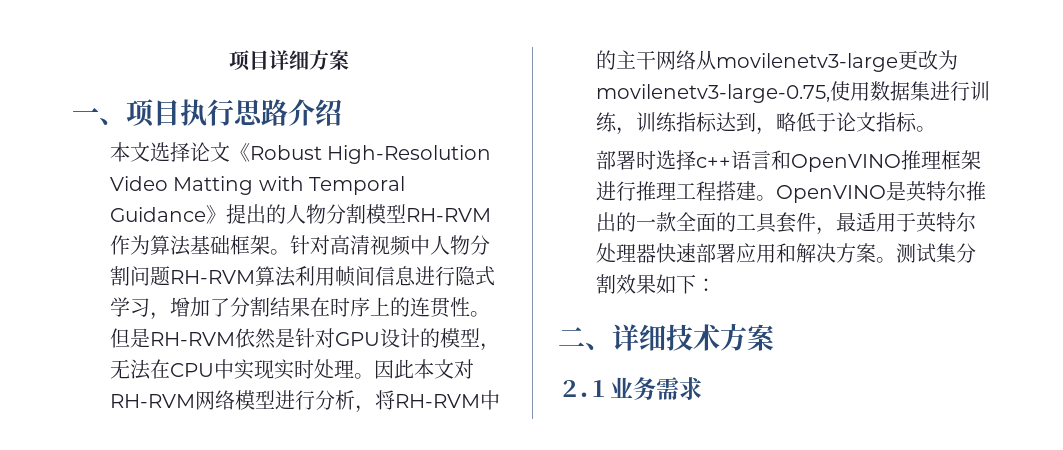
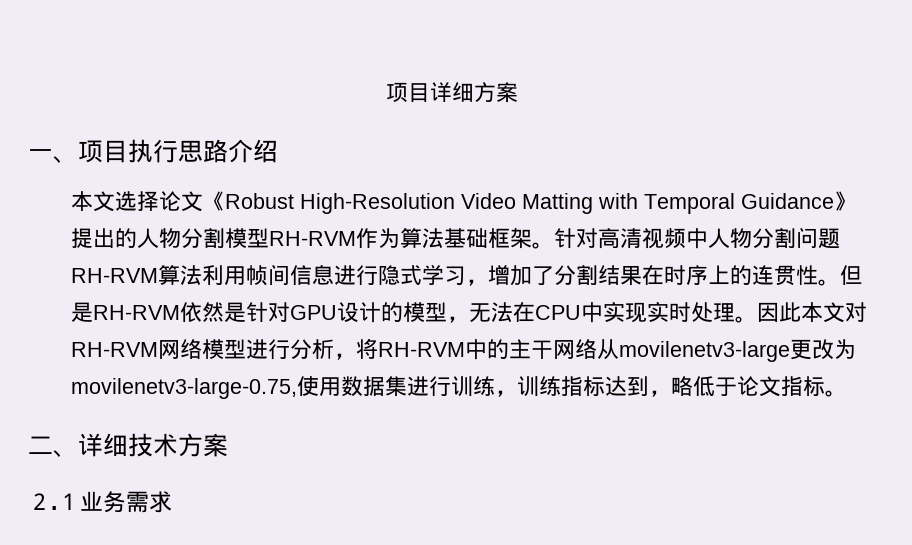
- 部署时选择c++语言和OpenVINO推理框架进行推理工程搭建。OpenVINO是英特尔推出的一款全面的工具套件，最适用于英特尔处理器快速部署应用和解决方案。测试集分割效果如下：

